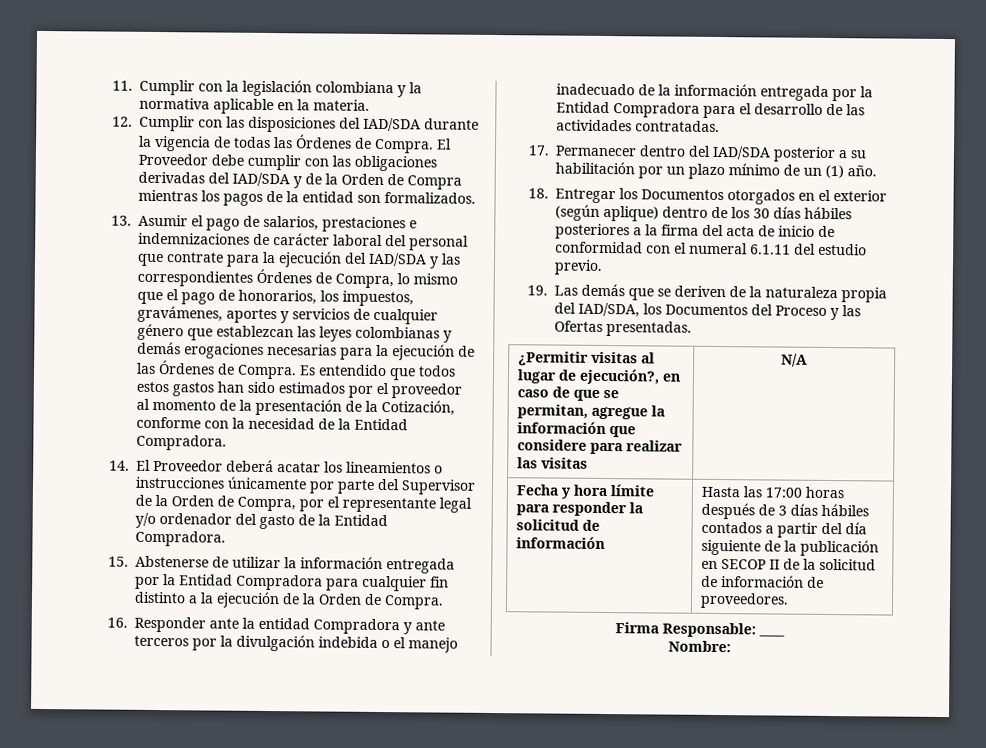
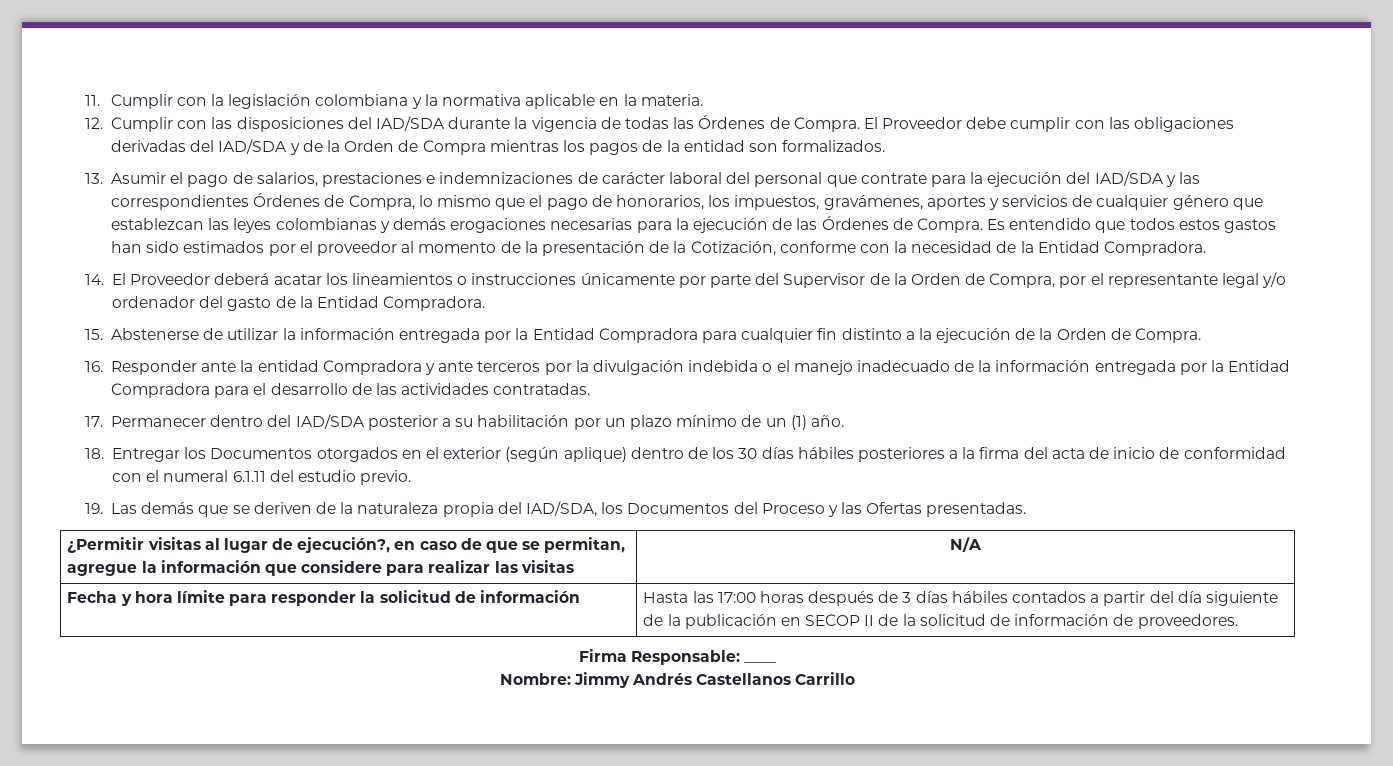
- Nombre:
+ Nombre: Jimmy Andrés Castellanos Carrillo

